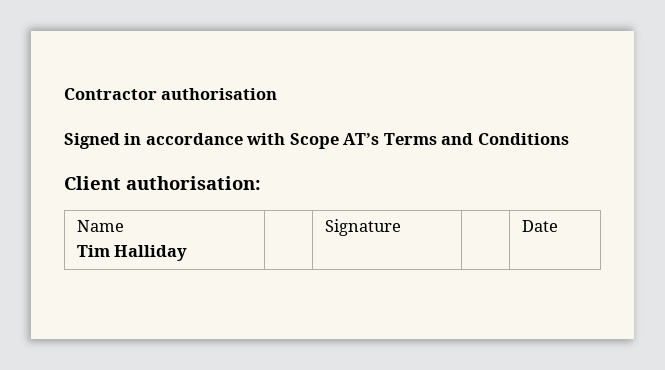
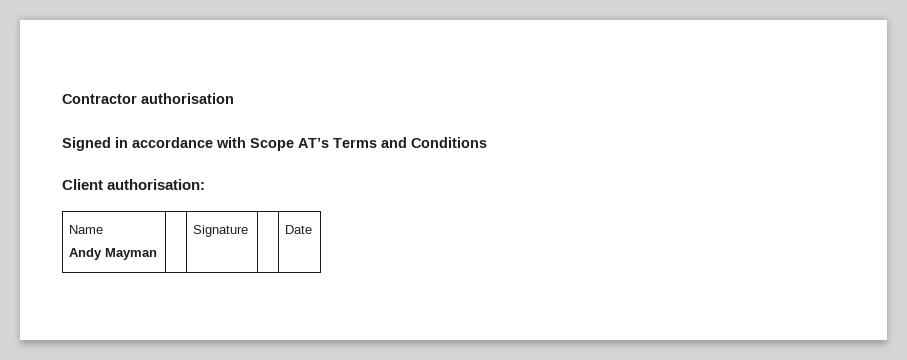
  Name
- Tim Halliday | | Signature | | Date
+ Andy Mayman | | Signature | | Date

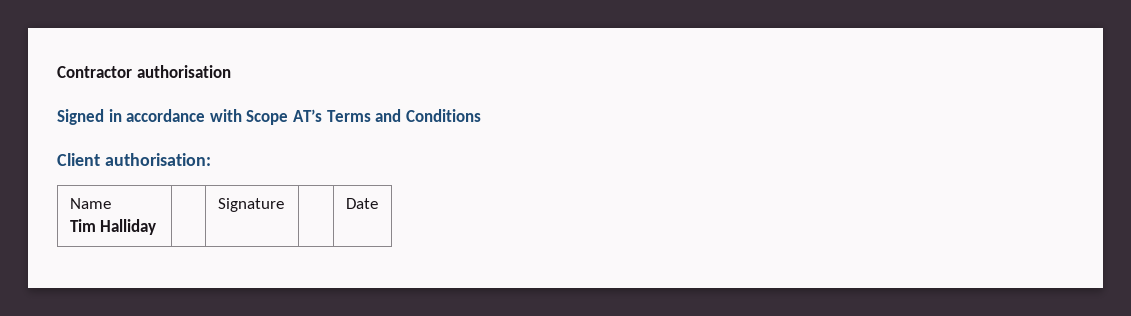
  Name
- Andy Mayman | | Signature | | Date
+ Tim Halliday | | Signature | | Date

